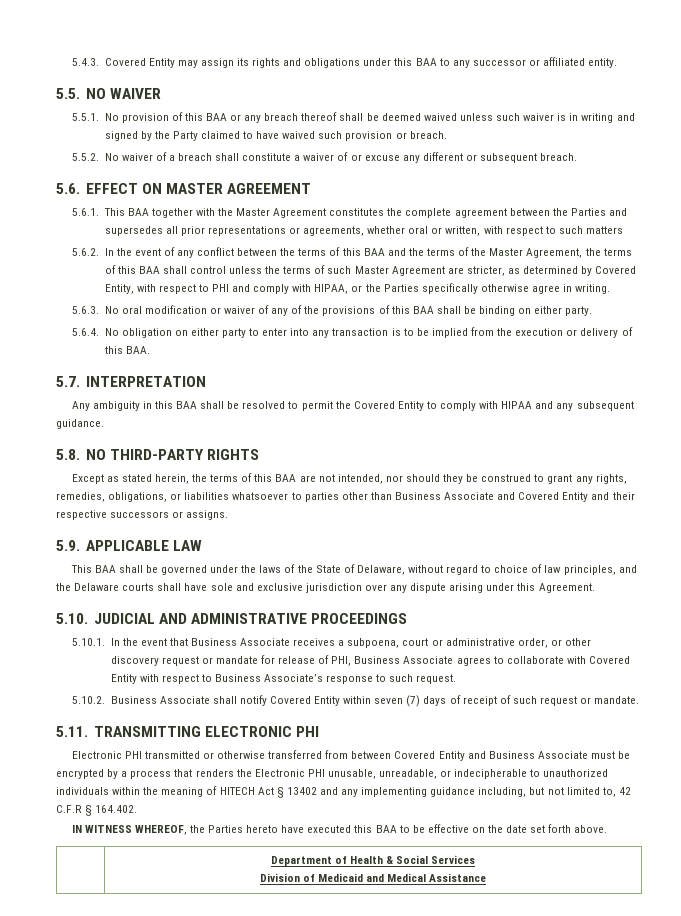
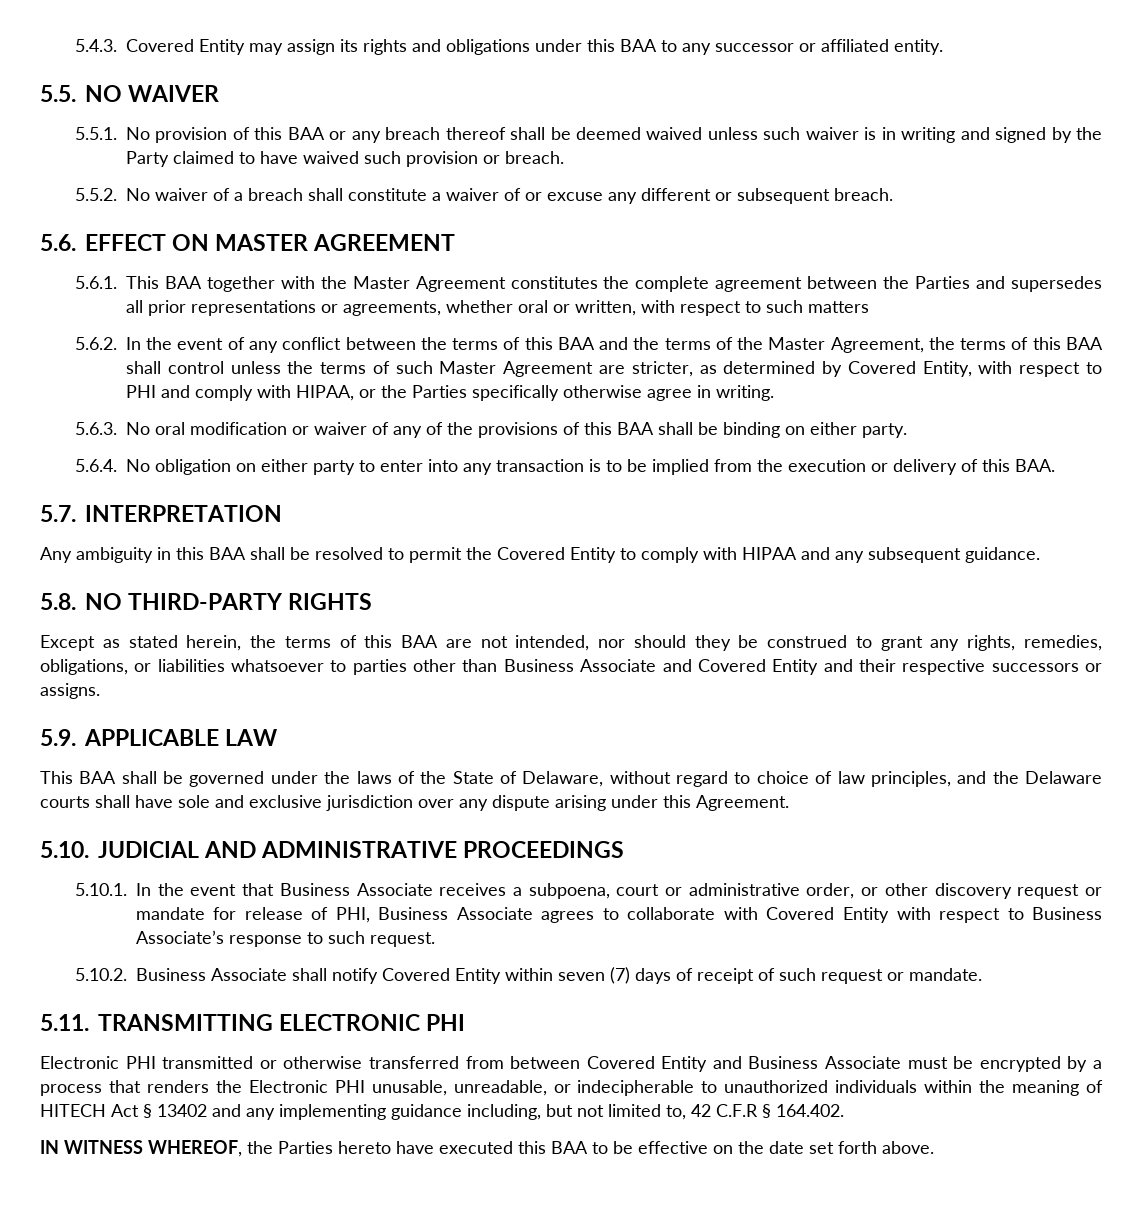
- | Department of Health & Social Services
- Division of Medicaid and Medical Assistance

